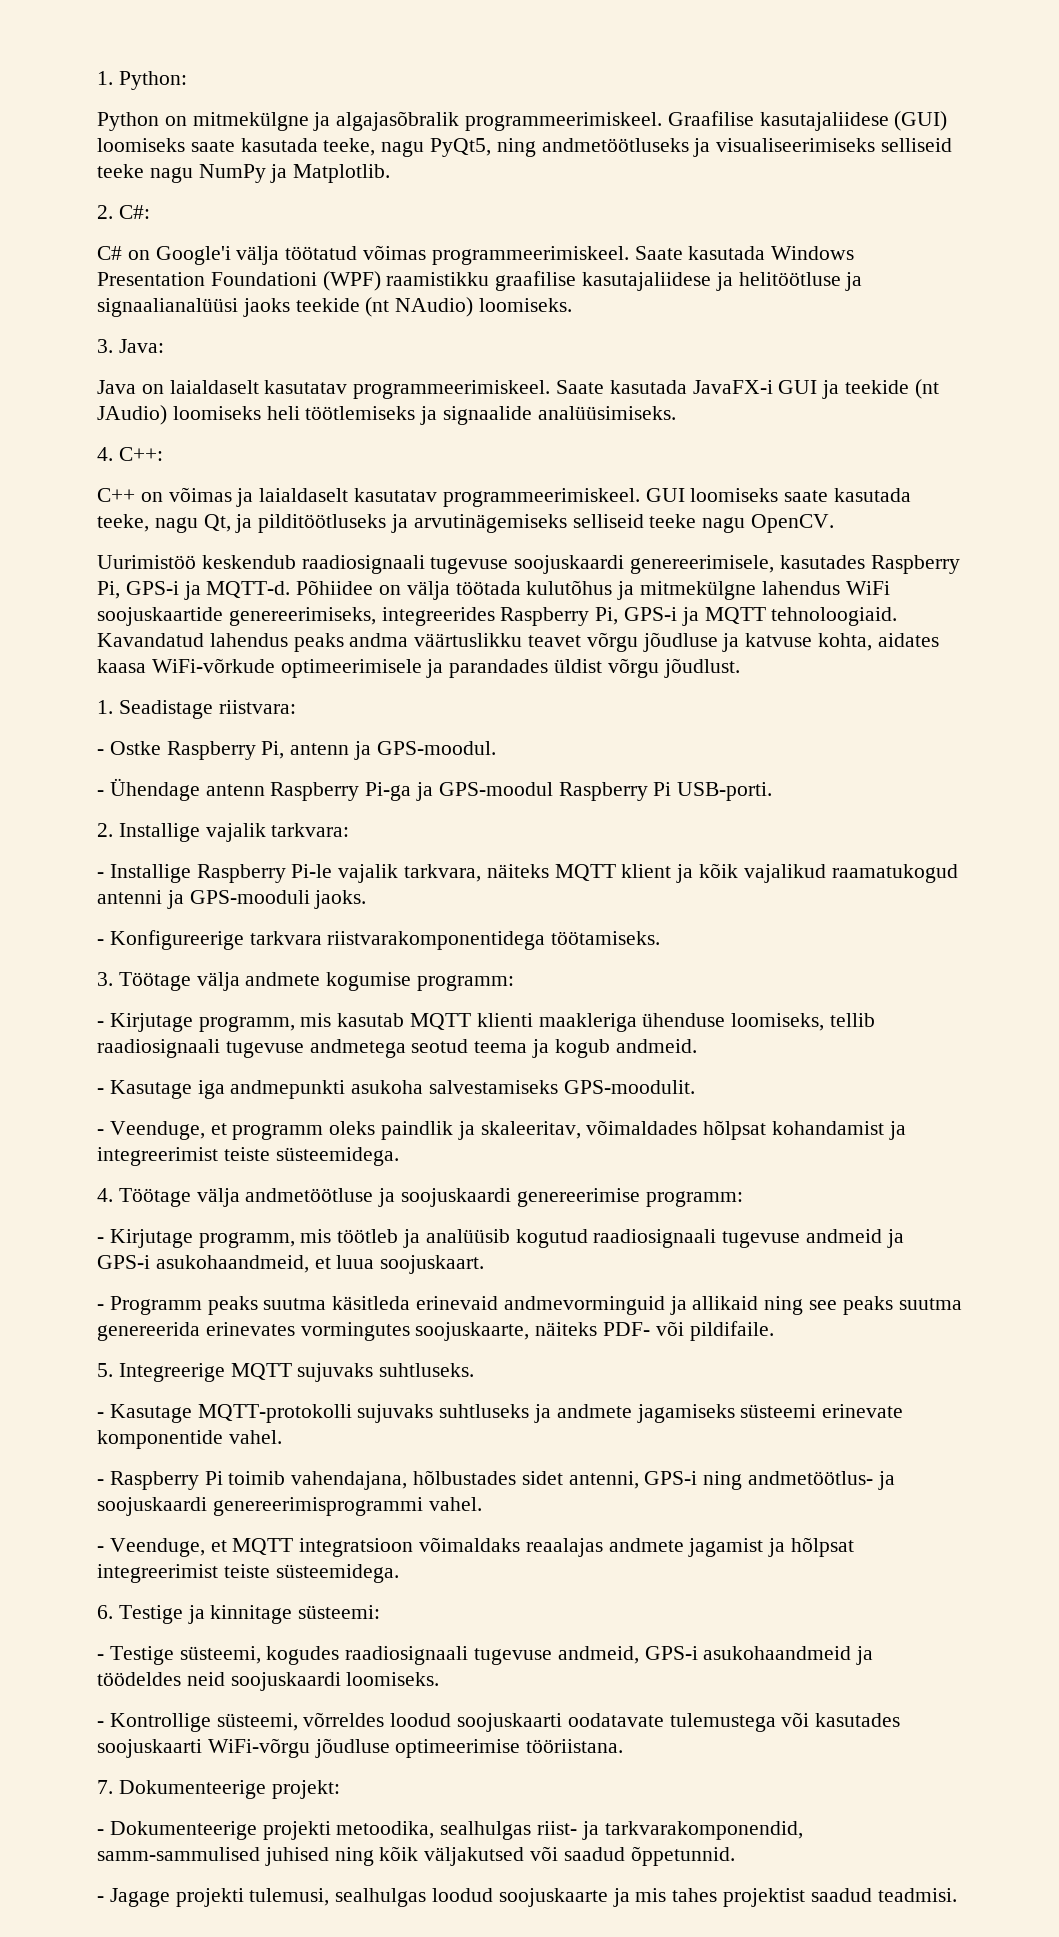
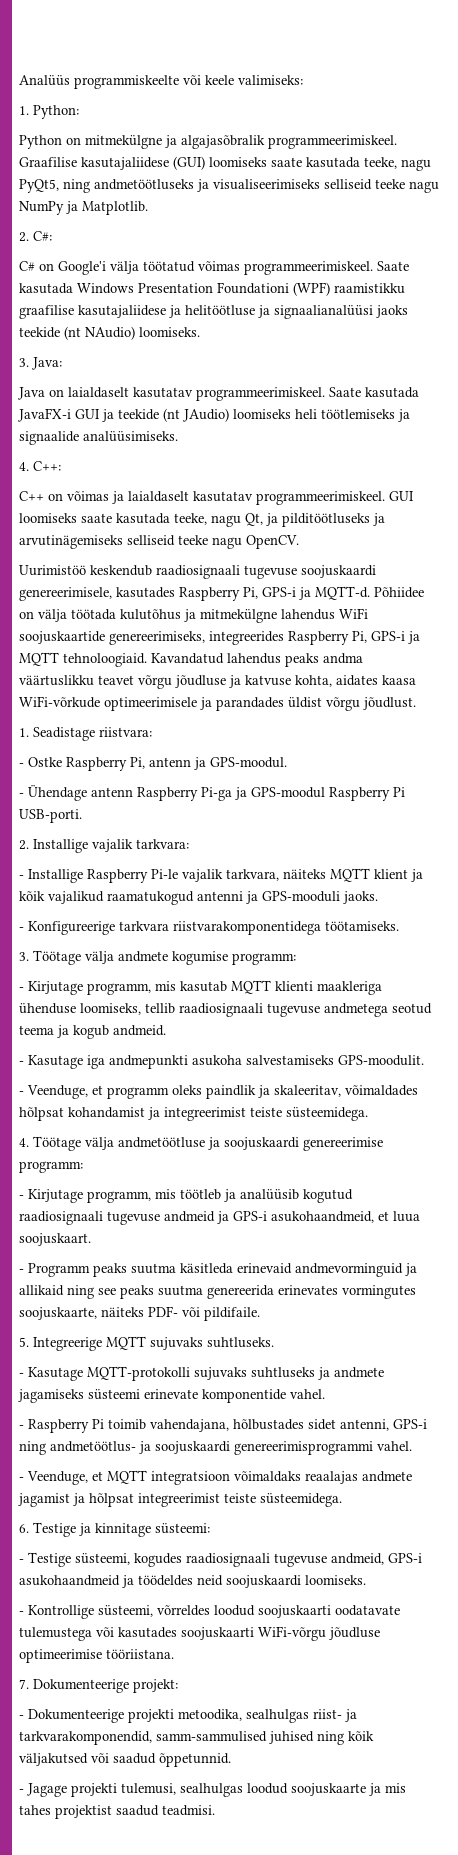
+ Analüüs programmiskeelte või keele valimiseks:

